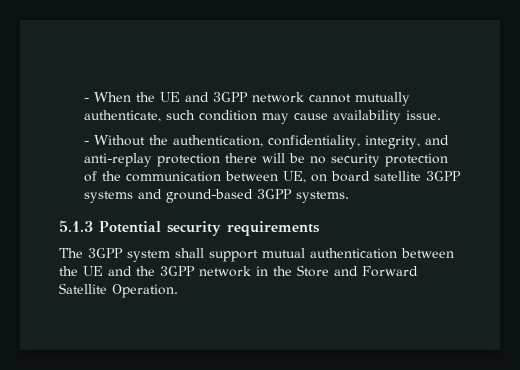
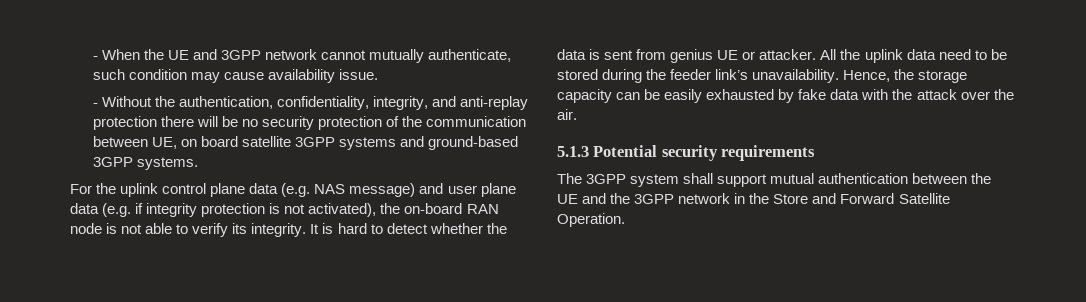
+ For the uplink control plane data (e.g. NAS message) and user plane data (e.g. if integrity protection is not activated), the on-board RAN node is not able to verify its integrity. It is hard to detect whether the data is sent from genius UE or attacker. All the uplink data need to be stored during the feeder link’s unavailability. Hence, the storage capacity can be easily exhausted by fake data with the attack over the air.

